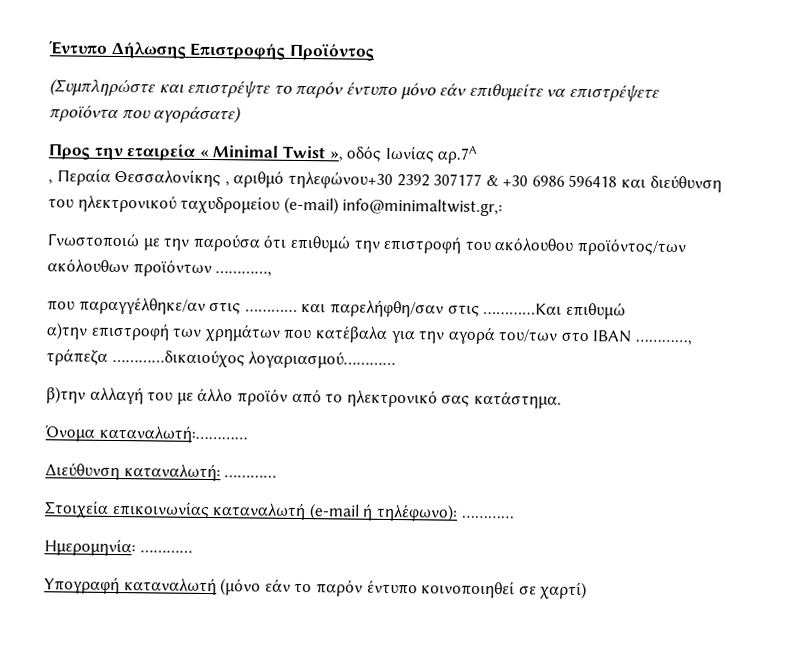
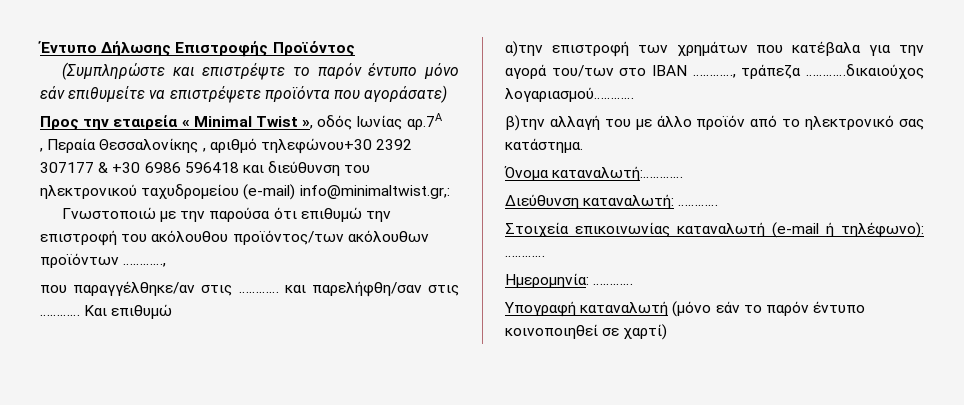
- που παραγγέλθηκε/αν στις ………… και παρελήφθη/σαν στις …………Και επιθυμώ
+ που παραγγέλθηκε/αν στις ………… και παρελήφθη/σαν στις ………… Και επιθυμώ

